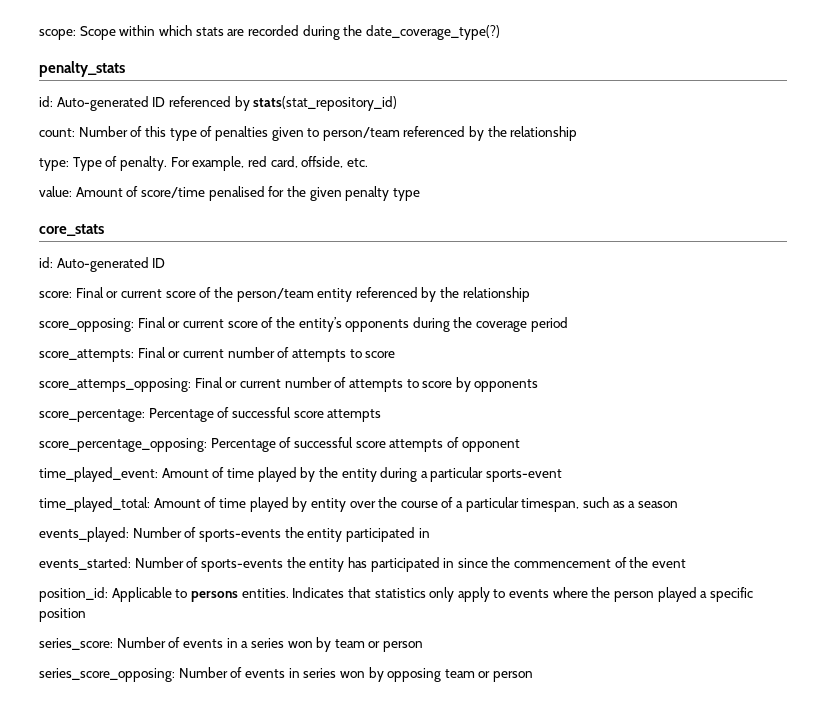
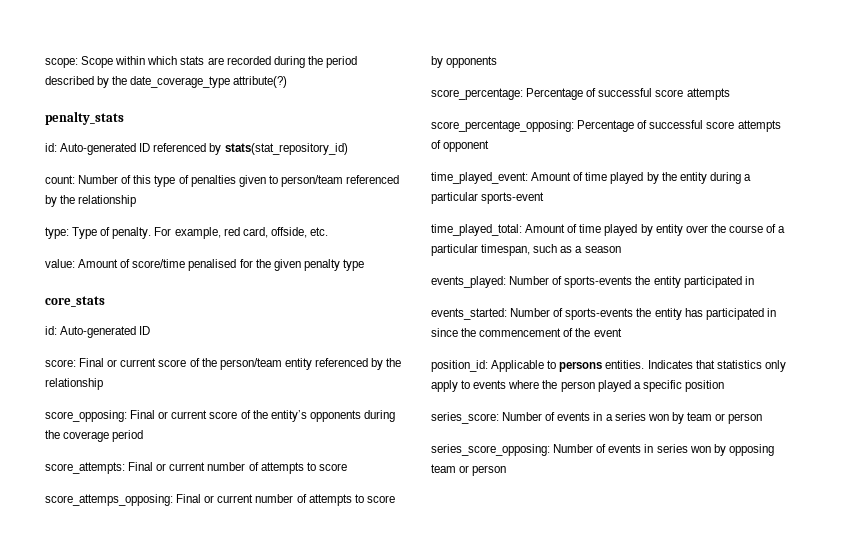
- scope: Scope within which stats are recorded during the date_coverage_type(?)
+ scope: Scope within which stats are recorded during the period described by the date_coverage_type attribute(?)

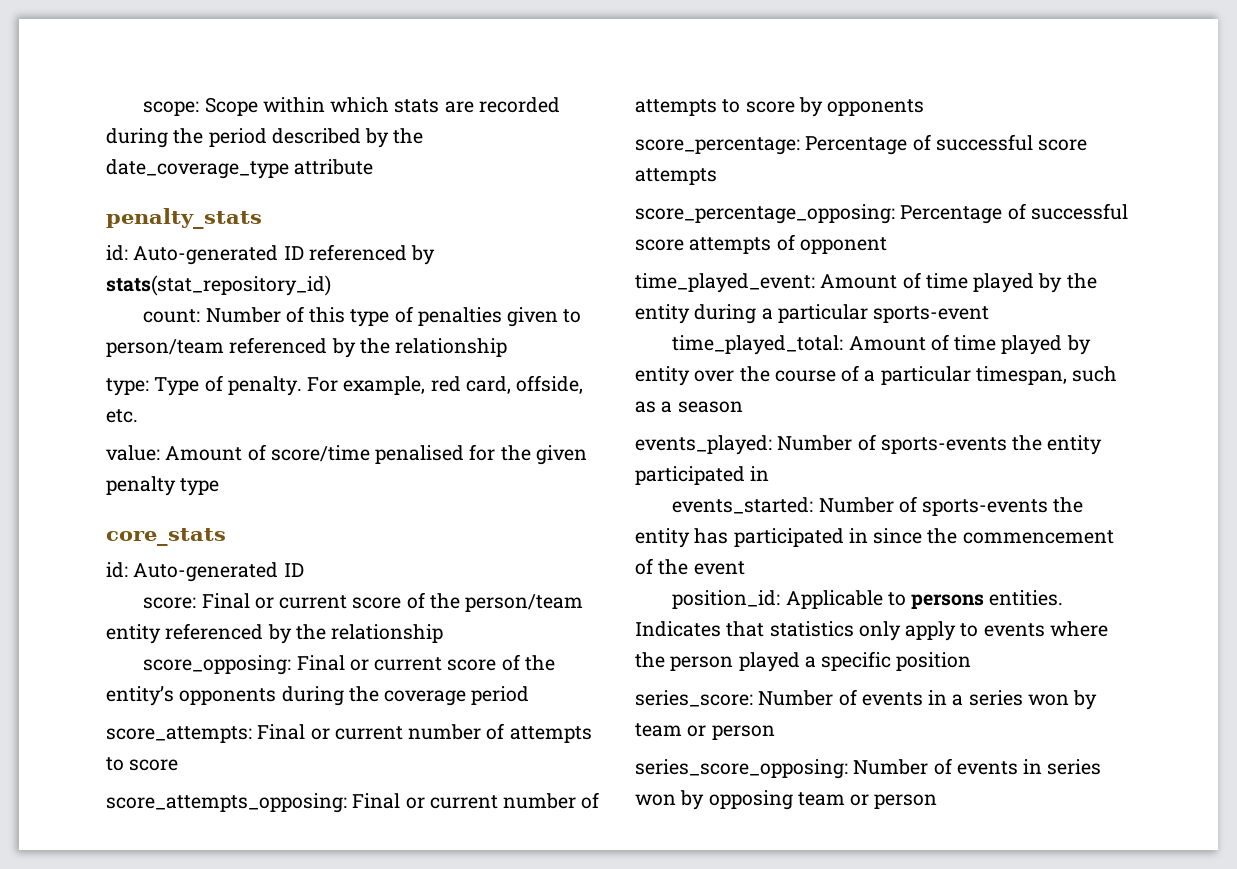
- scope: Scope within which stats are recorded during the period described by the date_coverage_type attribute(?)
+ scope: Scope within which stats are recorded during the period described by the date_coverage_type attribute
- score_attemps_opposing: Final or current number of attempts to score by opponents
+ score_attempts_opposing: Final or current number of attempts to score by opponents

